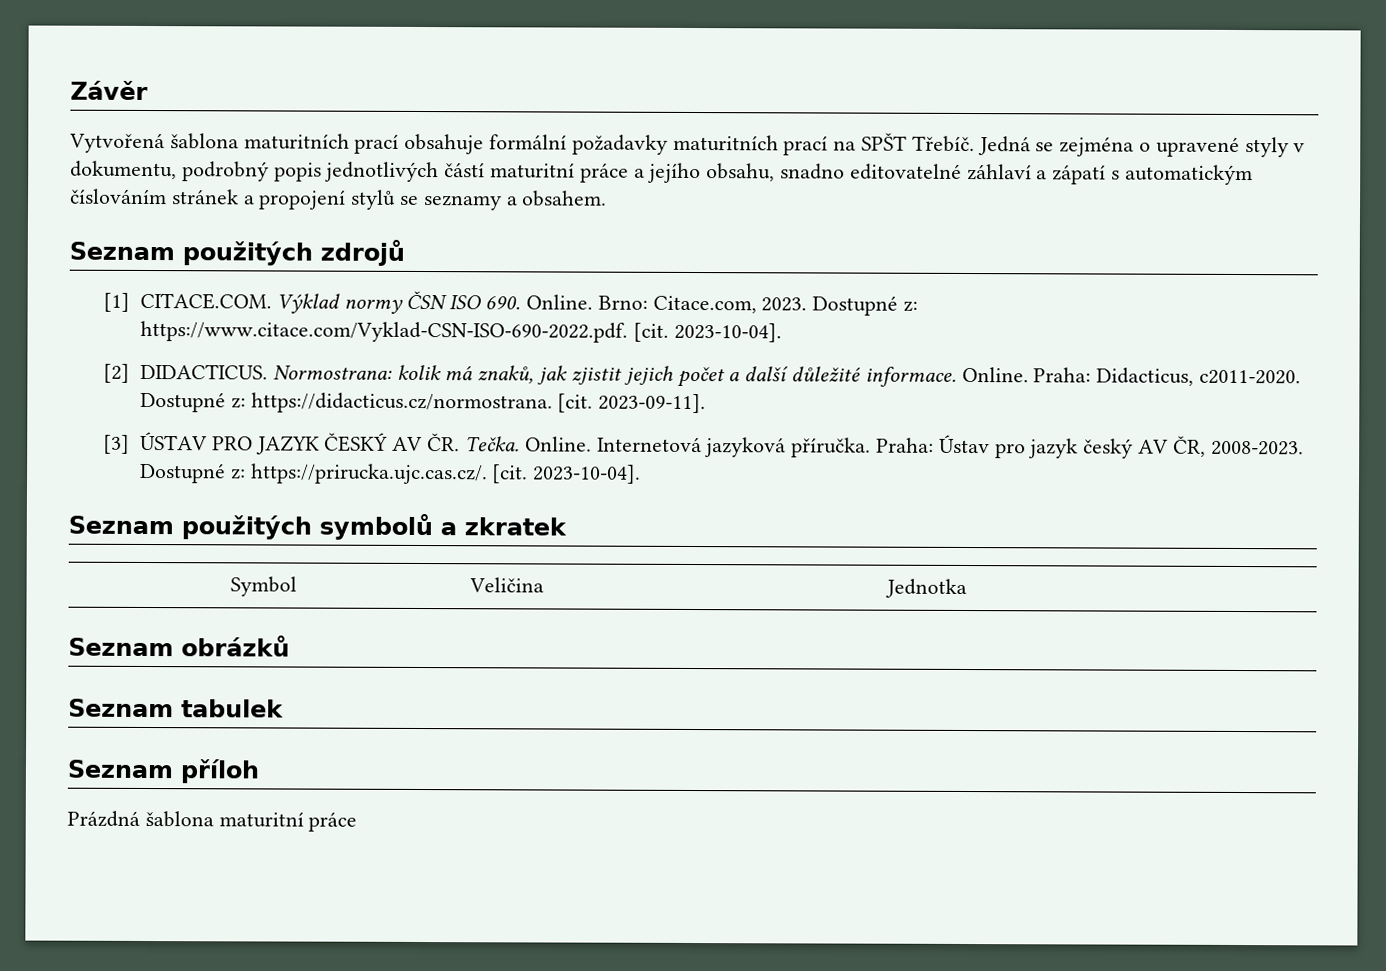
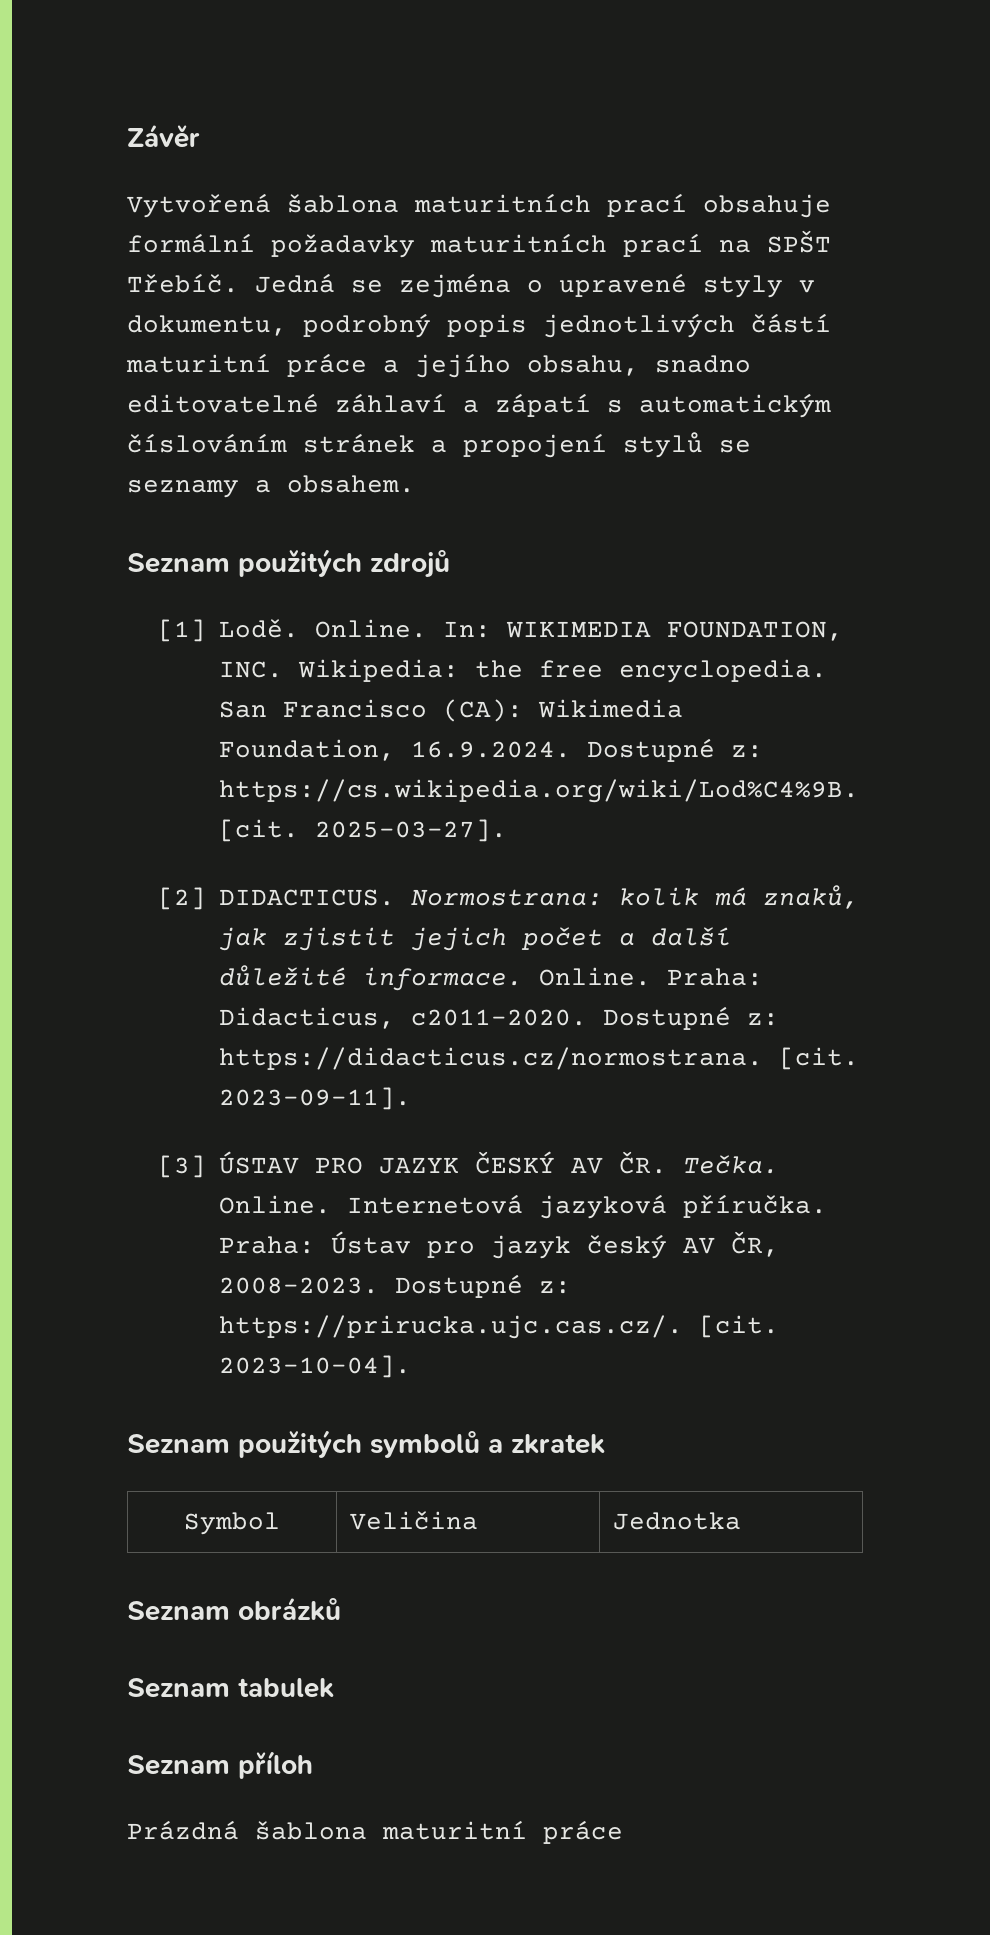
- [1] CITACE.COM. Výklad normy ČSN ISO 690. Online. Brno: Citace.com, 2023. Dostupné z: https://www.citace.com/Vyklad-CSN-ISO-690-2022.pdf. [cit. 2023-10-04].
+ [1] Lodě. Online. In: WIKIMEDIA FOUNDATION, INC. Wikipedia: the free encyclopedia. San Francisco (CA): Wikimedia Foundation, 16.9.2024. Dostupné z: https://cs.wikipedia.org/wiki/Lod%C4%9B. [cit. 2025-03-27].

